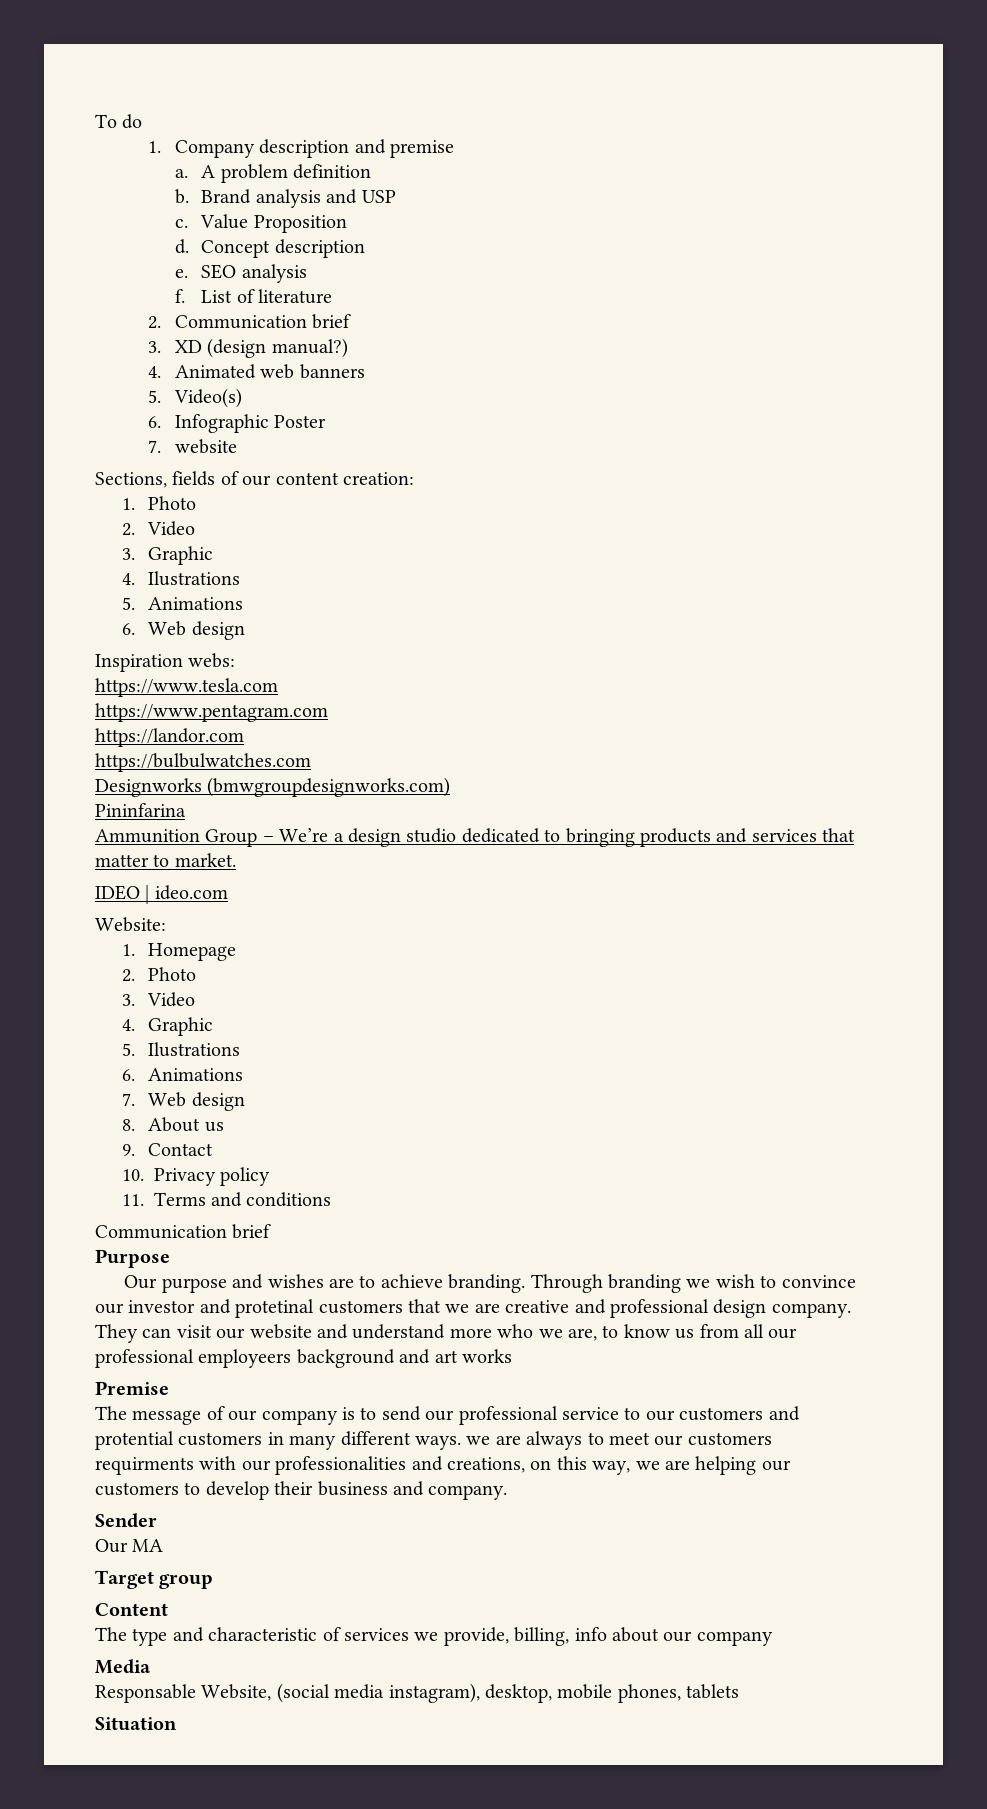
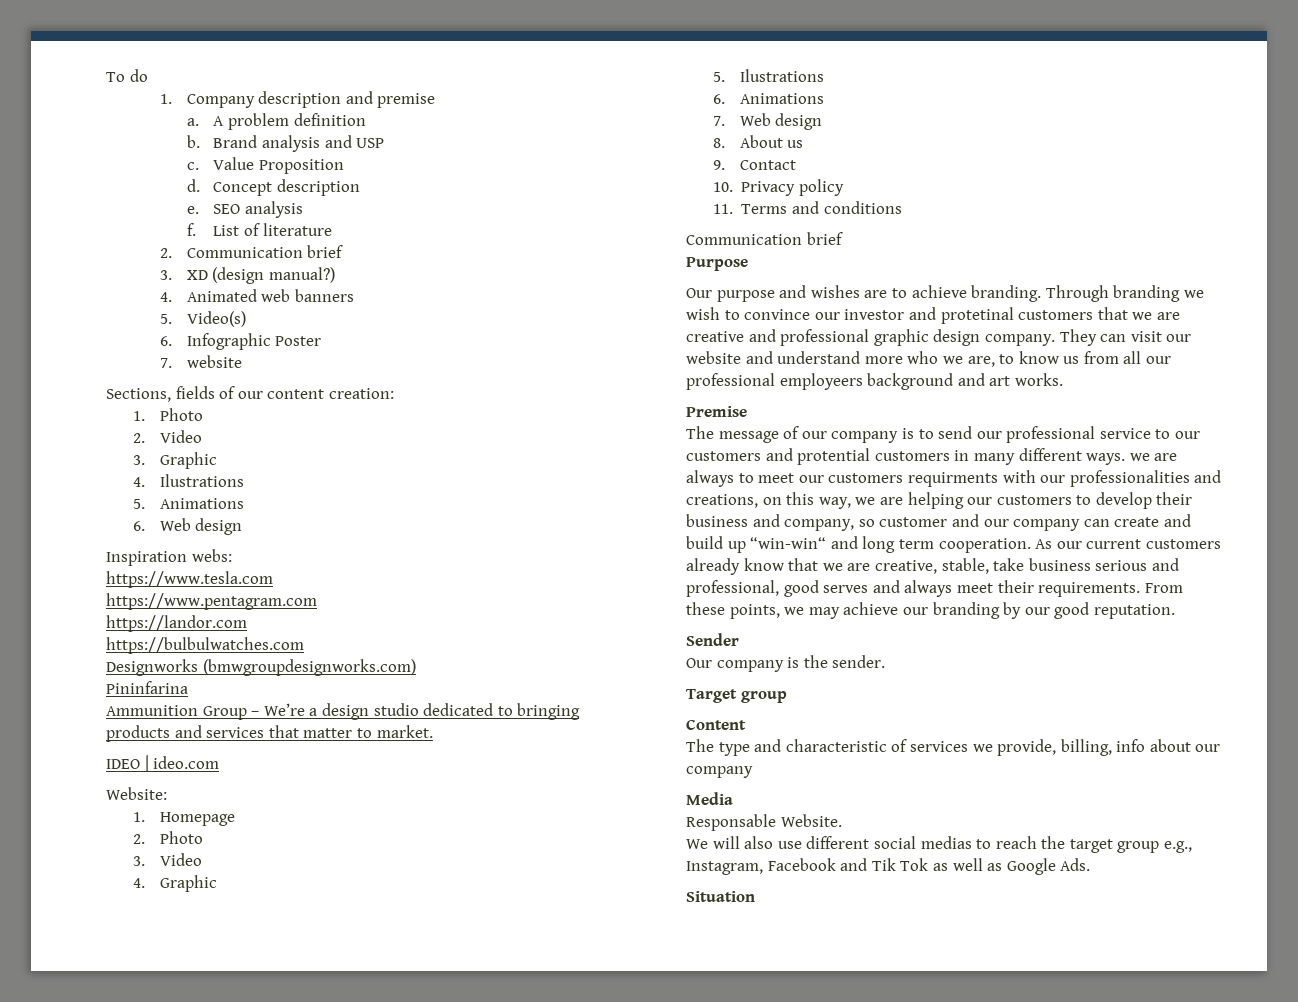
- Through branding we wish to convince our investor and protetinal customers that we are creative and professional design company.
+ Through branding we wish to convince our investor and protetinal customers that we are creative and professional graphic design company.
- They can visit our website and understand more who we are, to know us from all our professional employeers background and art works
+ They can visit our website and understand more who we are, to know us from all our professional employeers background and art works.
- The message of our company is to send our professional service to our customers and protential customers in many different ways. we are always to meet our customers requirments with our professionalities and creations, on this way, we are helping our customers to develop their business and company.
+ The message of our company is to send our professional service to our customers and protential customers in many different ways. we are always to meet our customers requirments with our professionalities and creations, on this way, we are helping our customers to develop their business and company, so customer and our company can create and build up “win-win“ and long term cooperation. As our current customers already know that we are creative, stable, take business serious and professional, good serves and always meet their requirements. From these points, we may achieve our branding by our good reputation.
  Sender
- Our MA
+ Our company is the sender.
- Responsable Website, (social media instagram), desktop, mobile phones, tablets
+ Responsable Website.
+ We will also use different social medias to reach the target group e.g., Instagram, Facebook and Tik Tok as well as Google Ads.

